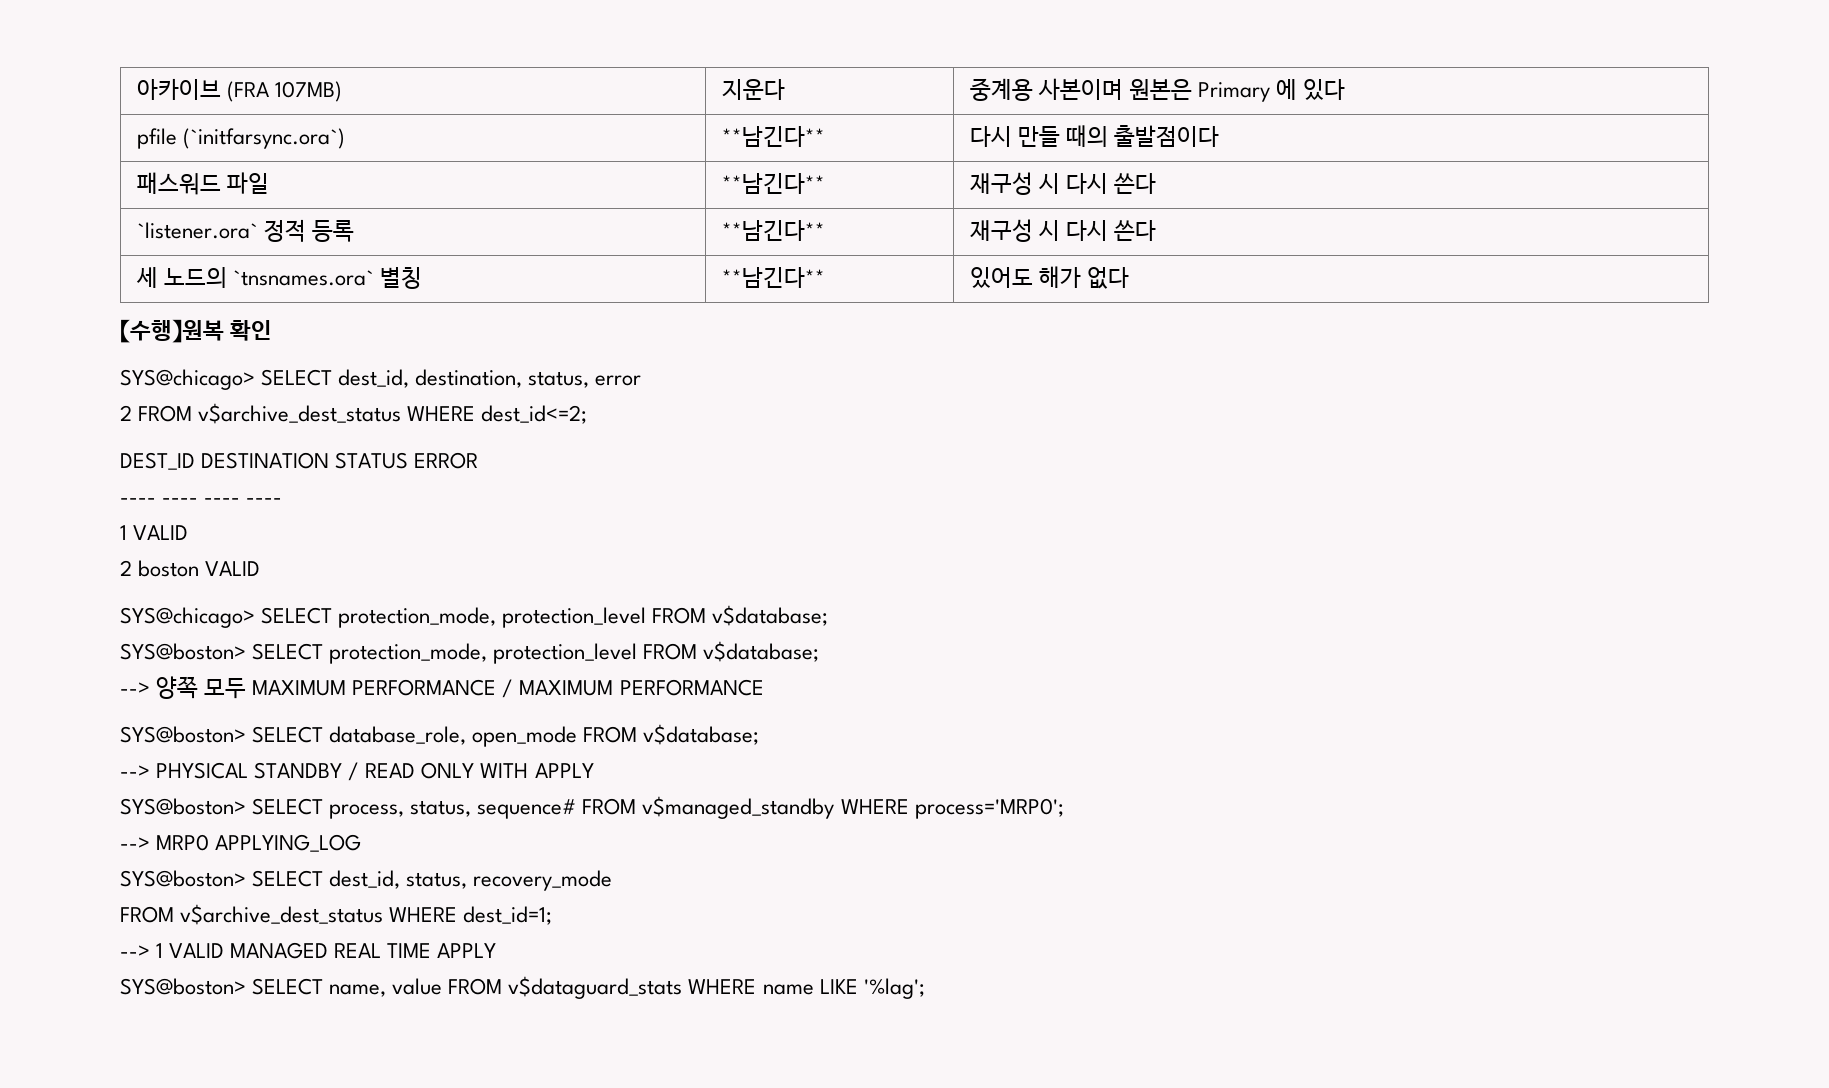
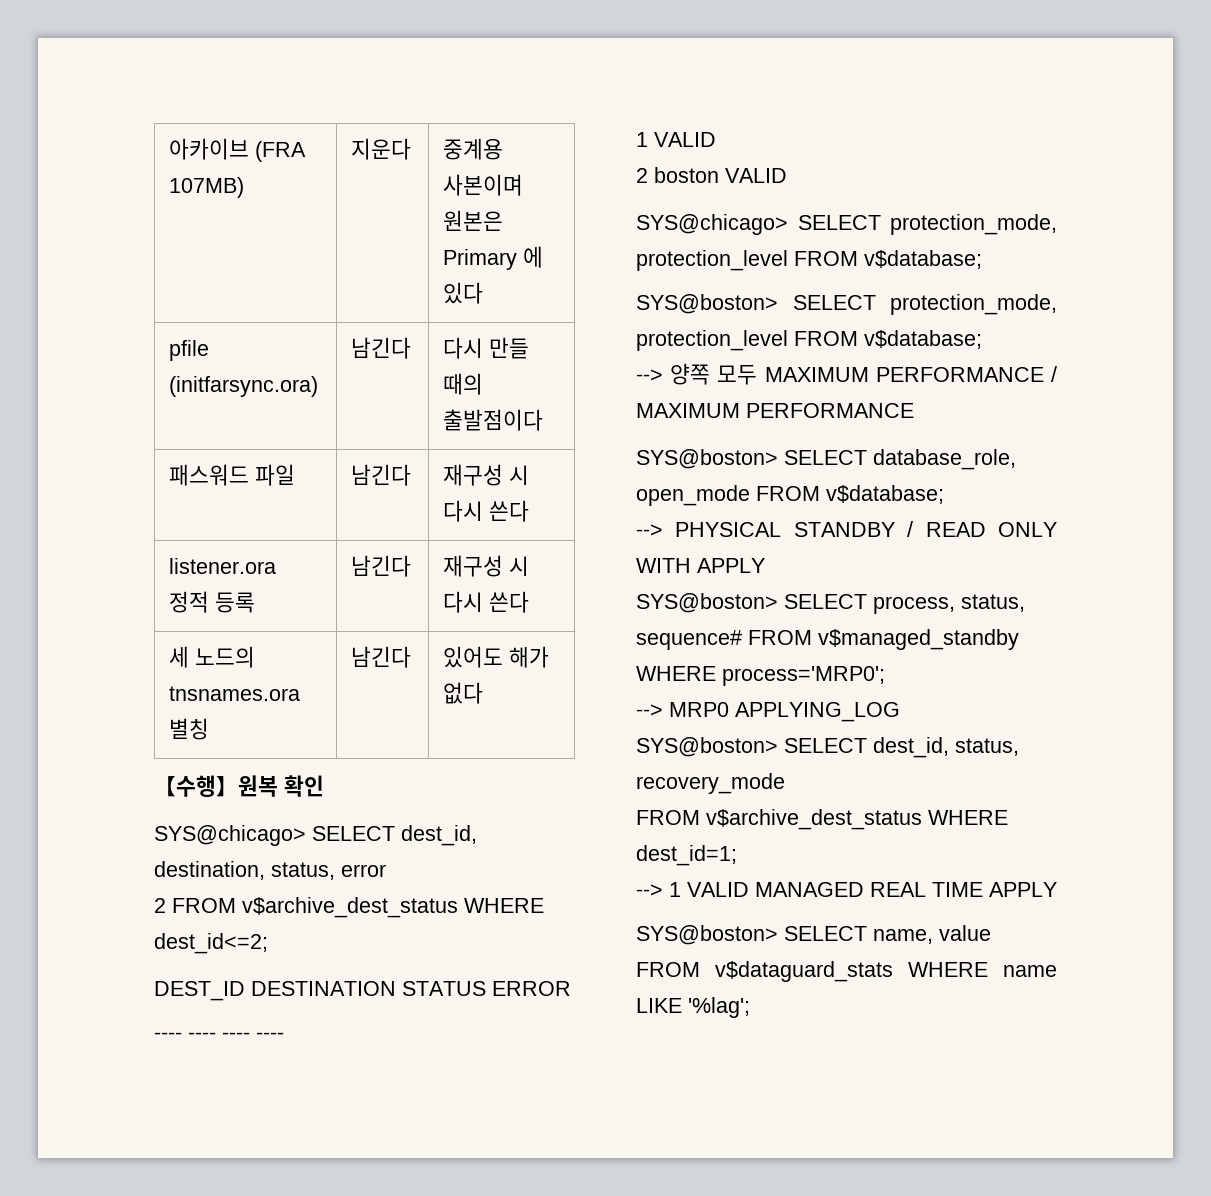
- pfile (`initfarsync.ora`) | **남긴다** | 다시 만들 때의 출발점이다
+ pfile (initfarsync.ora) | 남긴다 | 다시 만들 때의 출발점이다
- 패스워드 파일 | **남긴다** | 재구성 시 다시 쓴다
- `listener.ora` 정적 등록 | **남긴다** | 재구성 시 다시 쓴다
+ 패스워드 파일 | 남긴다 | 재구성 시 다시 쓴다
+ listener.ora 정적 등록 | 남긴다 | 재구성 시 다시 쓴다
- 세 노드의 `tnsnames.ora` 별칭 | **남긴다** | 있어도 해가 없다
+ 세 노드의 tnsnames.ora 별칭 | 남긴다 | 있어도 해가 없다

